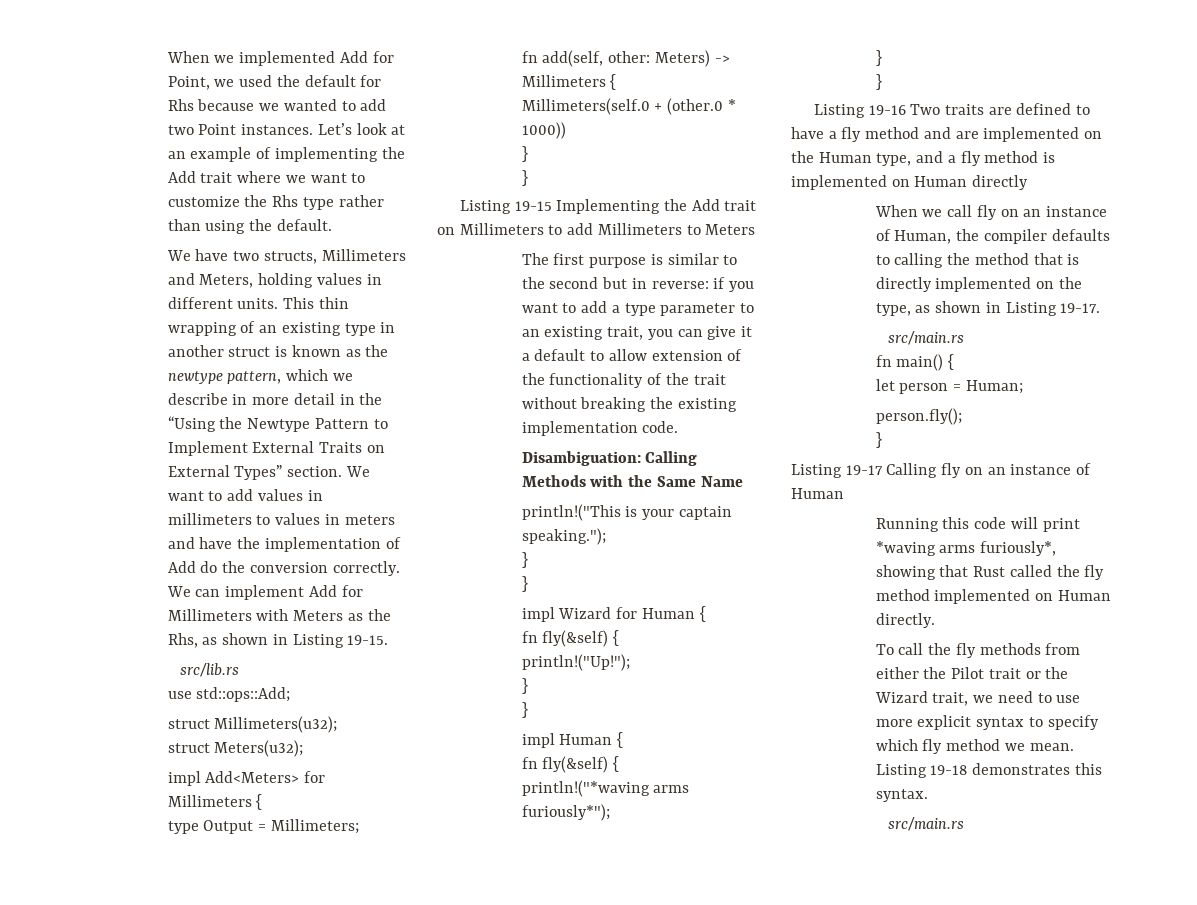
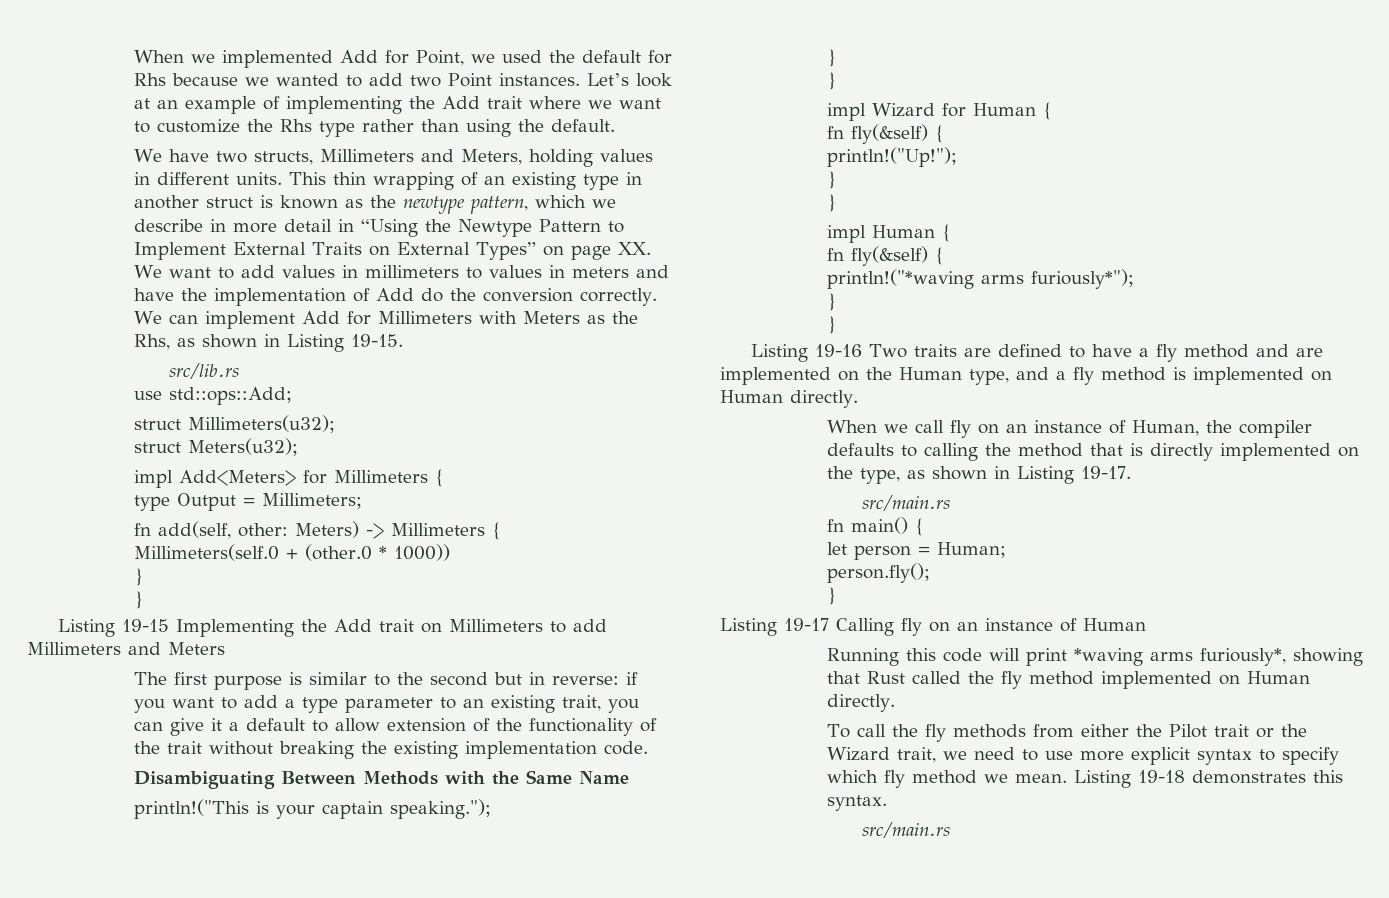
- This thin wrapping of an existing type in another struct is known as the newtype pattern, which we describe in more detail in the “Using the Newtype Pattern to Implement External Traits on External Types” section. We want to add values in millimeters to values in meters and have the implementation of Add do the conversion correctly.
+ This thin wrapping of an existing type in another struct is known as the newtype pattern, which we describe in more detail in “Using the Newtype Pattern to Implement External Traits on External Types” on page XX. We want to add values in millimeters to values in meters and have the implementation of Add do the conversion correctly.
- Listing 19-15 Implementing the Add trait on Millimeters to add Millimeters to Meters
+ Listing 19-15 Implementing the Add trait on Millimeters to add Millimeters and Meters
- Disambiguation: Calling Methods with the Same Name
+ Disambiguating Between Methods with the Same Name
- Listing 19-16 Two traits are defined to have a fly method and are implemented on the Human type, and a fly method is implemented on Human directly
+ Listing 19-16 Two traits are defined to have a fly method and are implemented on the Human type, and a fly method is implemented on Human directly.

